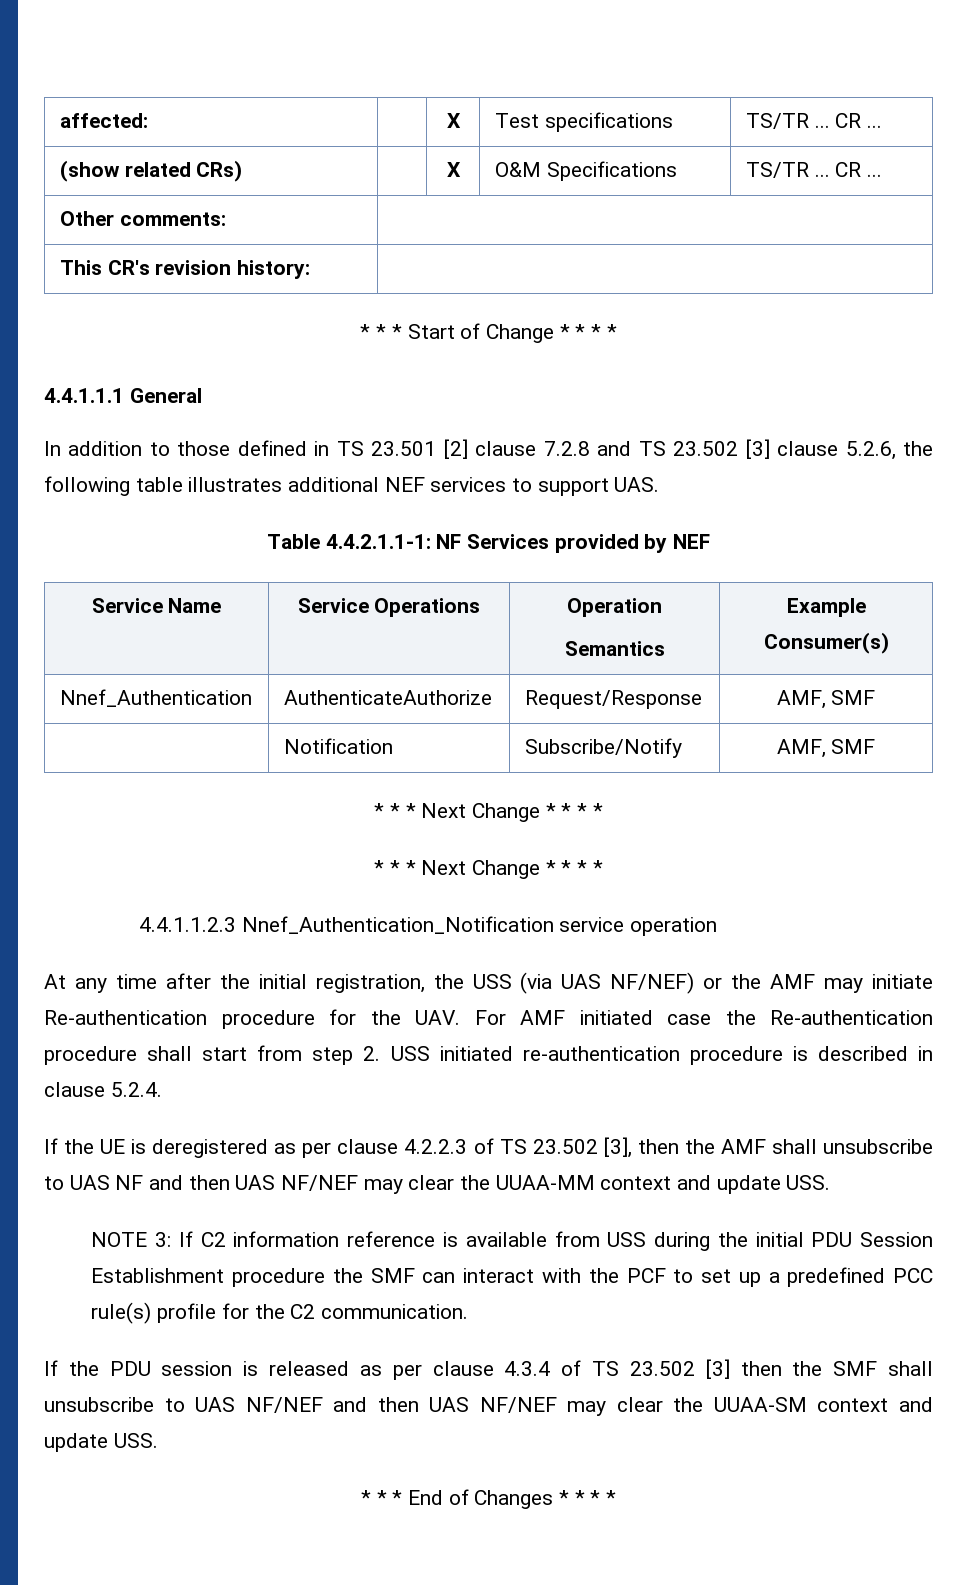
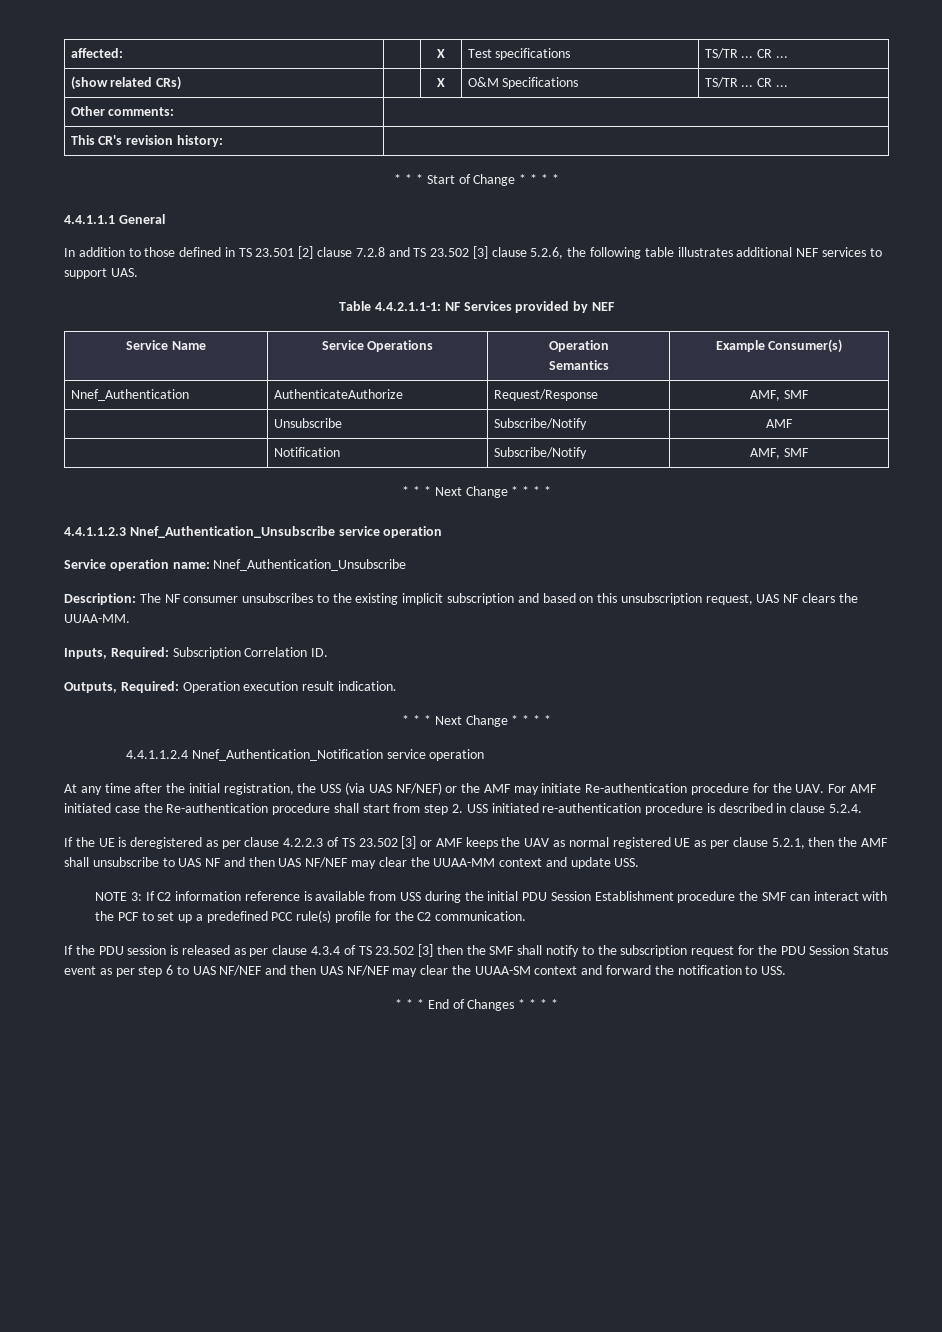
+ | Unsubscribe | Subscribe/Notify | AMF
  | Notification | Subscribe/Notify | AMF, SMF
  * * * Next Change * * * *
+ 4.4.1.1.2.3 Nnef_Authentication_Unsubscribe service operation
+ Service operation name: Nnef_Authentication_Unsubscribe
+ Description: The NF consumer unsubscribes to the existing implicit subscription and based on this unsubscription request, UAS NF clears the UUAA-MM.
+ Inputs, Required: Subscription Correlation ID.
+ Outputs, Required: Operation execution result indication.
  * * * Next Change * * * *
- 4.4.1.1.2.3 Nnef_Authentication_Notification service operation
+ 4.4.1.1.2.4 Nnef_Authentication_Notification service operation
- If the UE is deregistered as per clause 4.2.2.3 of TS 23.502 [3], then the AMF shall unsubscribe to UAS NF and then UAS NF/NEF may clear the UUAA-MM context and update USS.
+ If the UE is deregistered as per clause 4.2.2.3 of TS 23.502 [3] or AMF keeps the UAV as normal registered UE as per clause 5.2.1, then the AMF shall unsubscribe to UAS NF and then UAS NF/NEF may clear the UUAA-MM context and update USS.
- If the PDU session is released as per clause 4.3.4 of TS 23.502 [3] then the SMF shall unsubscribe to UAS NF/NEF and then UAS NF/NEF may clear the UUAA-SM context and update USS.
+ If the PDU session is released as per clause 4.3.4 of TS 23.502 [3] then the SMF shall notify to the subscription request for the PDU Session Status event as per step 6 to UAS NF/NEF and then UAS NF/NEF may clear the UUAA-SM context and forward the notification to USS.

